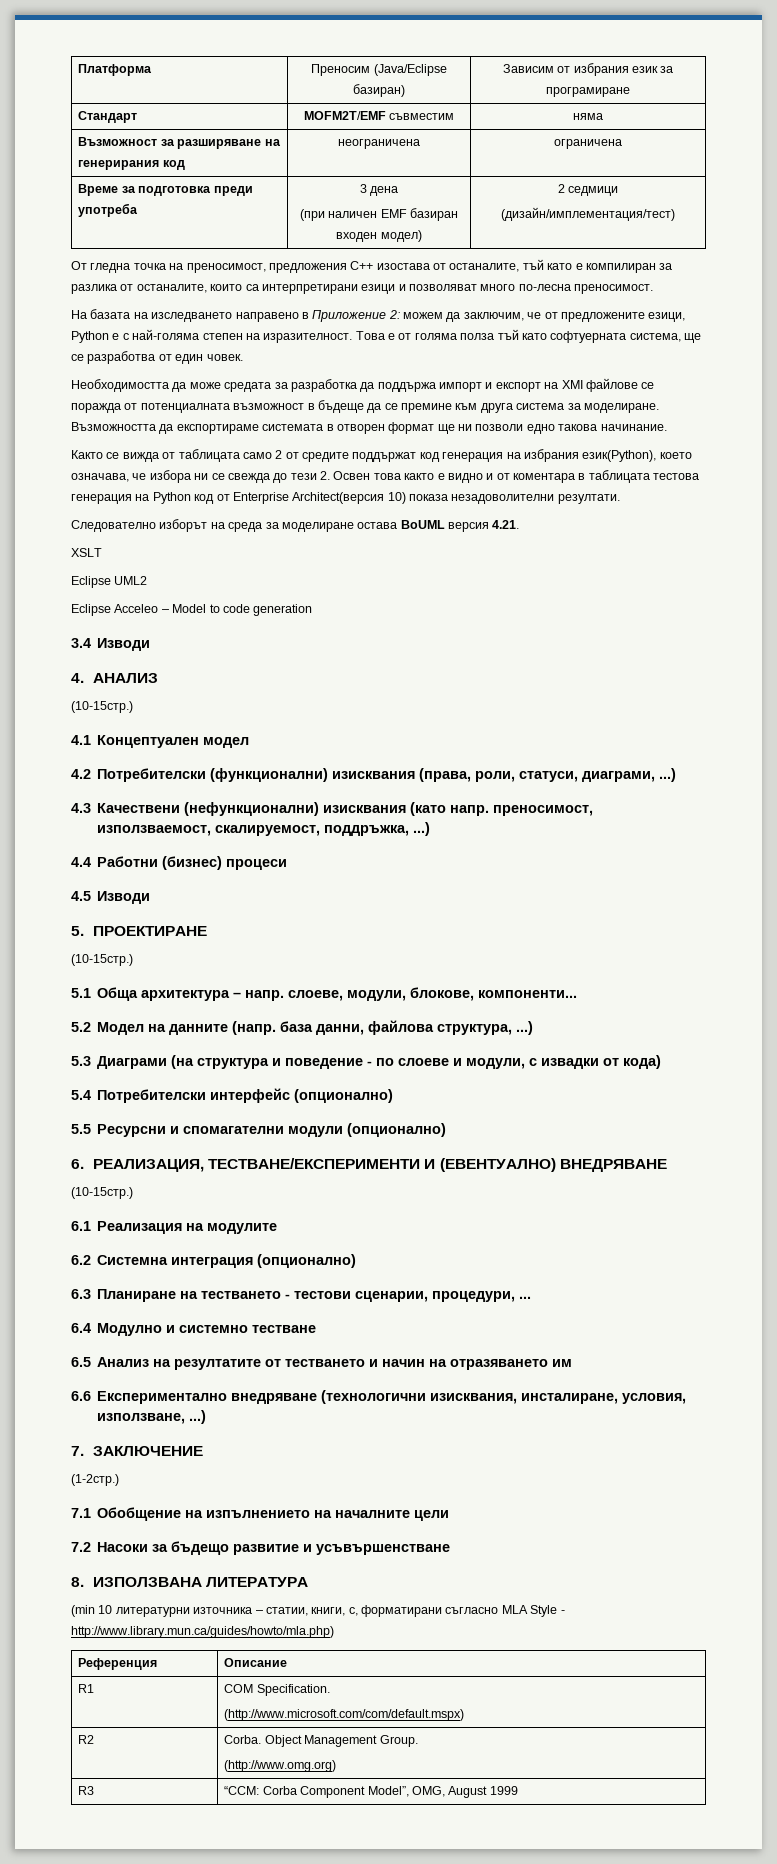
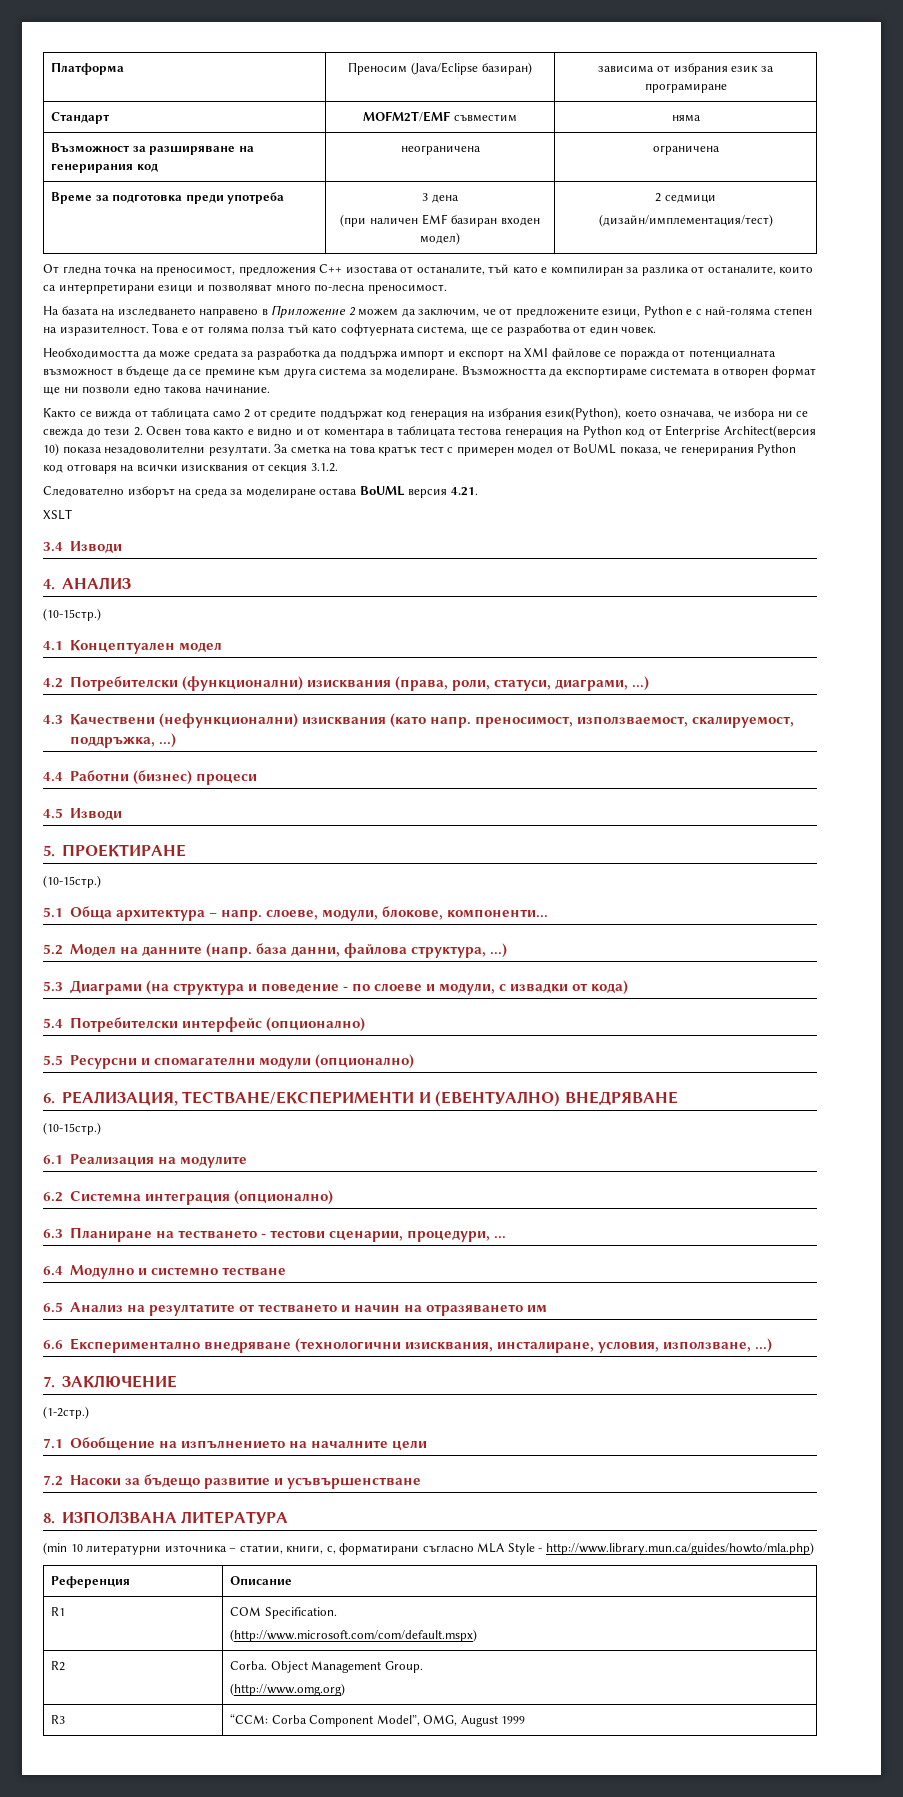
- Платформа | Преносим (Java/Eclipse базиран) | Зависим от избрания език за програмиране
+ Платформа | Преносим (Java/Eclipse базиран) | зависима от избрания език за програмиране
- На базата на изследването направено в Приложение 2: можем да заключим, че от предложените езици, Python е с най-голяма степен на изразителност.
+ На базата на изследването направено в Приложение 2 можем да заключим, че от предложените езици, Python е с най-голяма степен на изразителност.
+ За сметка на това кратък тест с примерен модел от BoUML показа, че генерирания Python код отговаря на всички изисквания от секция 3.1.2.
- Eclipse UML2
- Eclipse Acceleo – Model to code generation

